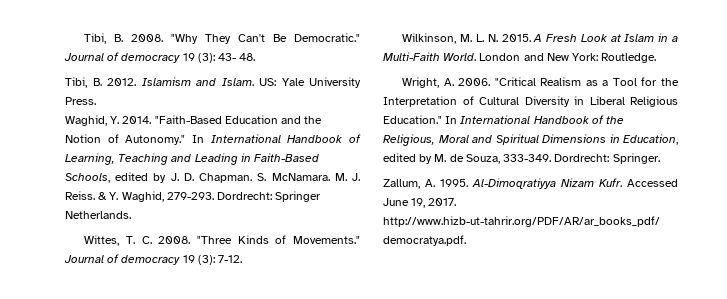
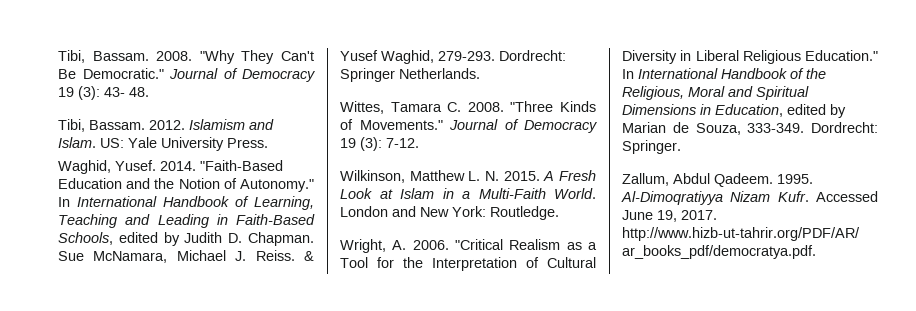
- Tibi, B. 2008.
+ Tibi, Bassam. 2008.
- Journal of democracy 19 (3): 43- 48.
+ Journal of Democracy 19 (3): 43- 48.
- Tibi, B. 2012.
+ Tibi, Bassam. 2012.
- Waghid, Y. 2014.
+ Waghid, Yusef. 2014.
- In International Handbook of Learning, Teaching and Leading in Faith-Based Schools, edited by J. D. Chapman.
+ In International Handbook of Learning, Teaching and Leading in Faith-Based Schools, edited by Judith D. Chapman.
- S. McNamara. M. J. Reiss.
+ Sue McNamara, Michael J. Reiss.
- & Y. Waghid, 279-293.
+ & Yusef Waghid, 279-293.
- Wittes, T. C. 2008.
+ Wittes, Tamara C. 2008.
- Journal of democracy 19 (3): 7-12.
+ Journal of Democracy 19 (3): 7-12.
- Wilkinson, M. L. N. 2015.
+ Wilkinson, Matthew L. N. 2015.
- In International Handbook of the Religious, Moral and Spiritual Dimensions in Education, edited by M. de Souza, 333-349.
+ In International Handbook of the Religious, Moral and Spiritual Dimensions in Education, edited by Marian de Souza, 333-349.
- Zallum, A. 1995.
+ Zallum, Abdul Qadeem. 1995.

